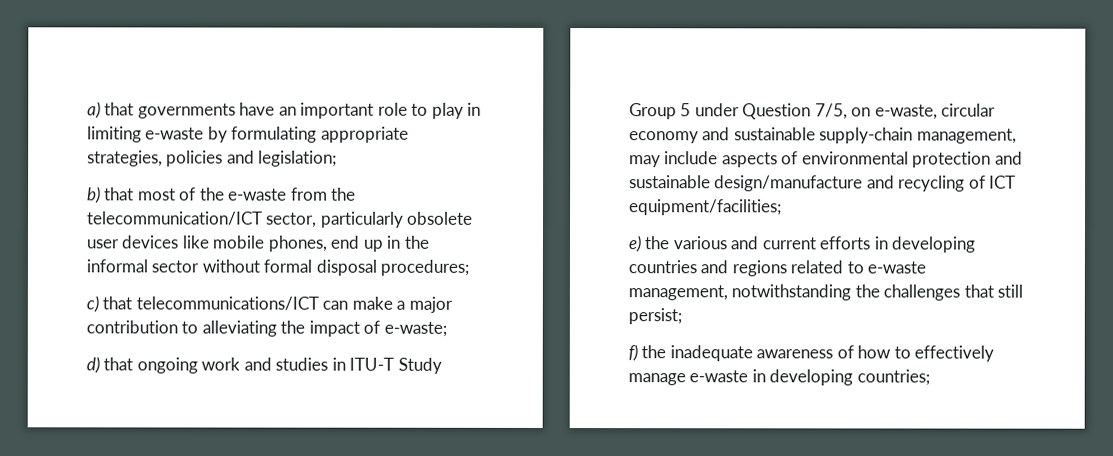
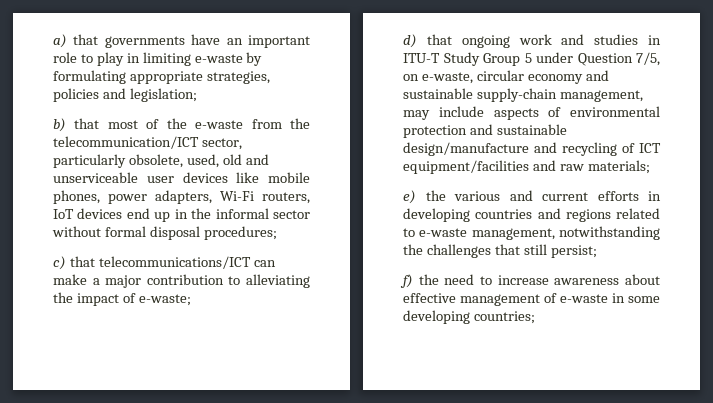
- b) that most of the e-waste from the telecommunication/ICT sector, particularly obsolete user devices like mobile phones, end up in the informal sector without formal disposal procedures;
+ b) that most of the e-waste from the telecommunication/ICT sector, particularly obsolete, used, old and unserviceable user devices like mobile phones, power adapters, Wi-Fi routers, IoT devices end up in the informal sector without formal disposal procedures;
- d) that ongoing work and studies in ITU-T Study Group 5 under Question 7/5, on e-waste, circular economy and sustainable supply-chain management, may include aspects of environmental protection and sustainable design/manufacture and recycling of ICT equipment/facilities;
+ d) that ongoing work and studies in ITU-T Study Group 5 under Question 7/5, on e-waste, circular economy and sustainable supply-chain management, may include aspects of environmental protection and sustainable design/manufacture and recycling of ICT equipment/facilities and raw materials;
- f) the inadequate awareness of how to effectively manage e-waste in developing countries;
+ f) the need to increase awareness about effective management of e-waste in some developing countries;

